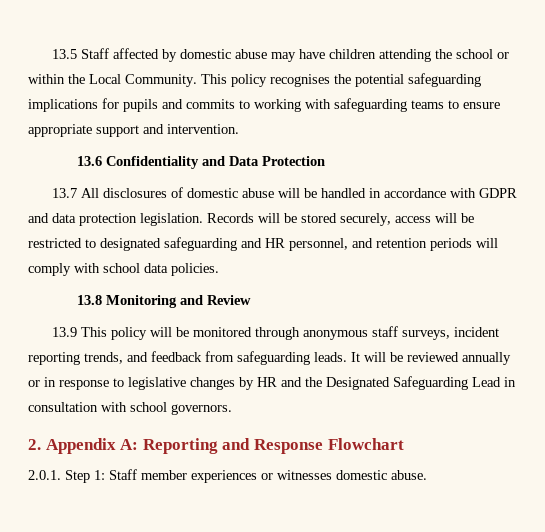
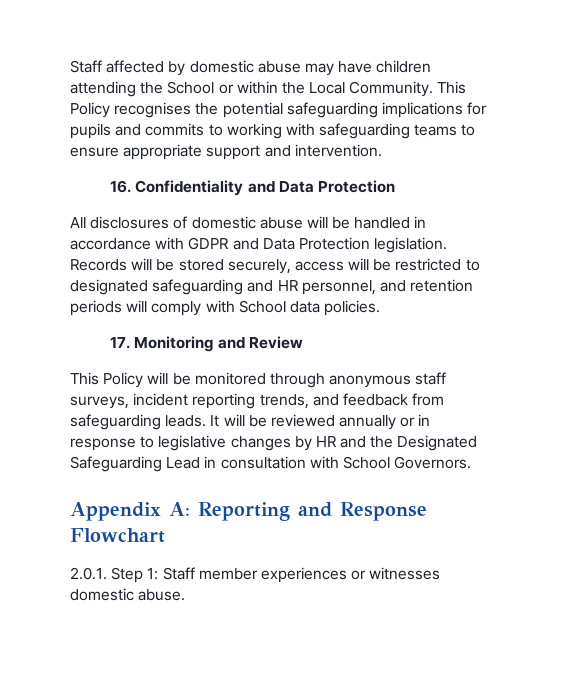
- 13.5 Staff affected by domestic abuse may have children attending the school or within the Local Community.
+ Staff affected by domestic abuse may have children attending the School or within the Local Community.
- This policy recognises the potential safeguarding implications for pupils and commits to working with safeguarding teams to ensure appropriate support and intervention.
+ This Policy recognises the potential safeguarding implications for pupils and commits to working with safeguarding teams to ensure appropriate support and intervention.
- 13.6 Confidentiality and Data Protection
+ 16. Confidentiality and Data Protection
- 13.7 All disclosures of domestic abuse will be handled in accordance with GDPR and data protection legislation.
+ All disclosures of domestic abuse will be handled in accordance with GDPR and Data Protection legislation.
- Records will be stored securely, access will be restricted to designated safeguarding and HR personnel, and retention periods will comply with school data policies.
+ Records will be stored securely, access will be restricted to designated safeguarding and HR personnel, and retention periods will comply with School data policies.
- 13.8 Monitoring and Review
+ 17. Monitoring and Review
- 13.9 This policy will be monitored through anonymous staff surveys, incident reporting trends, and feedback from safeguarding leads.
+ This Policy will be monitored through anonymous staff surveys, incident reporting trends, and feedback from safeguarding leads.
- It will be reviewed annually or in response to legislative changes by HR and the Designated Safeguarding Lead in consultation with school governors.
- 2. Appendix A: Reporting and Response Flowchart
+ It will be reviewed annually or in response to legislative changes by HR and the Designated Safeguarding Lead in consultation with School Governors.
+ Appendix A: Reporting and Response Flowchart

